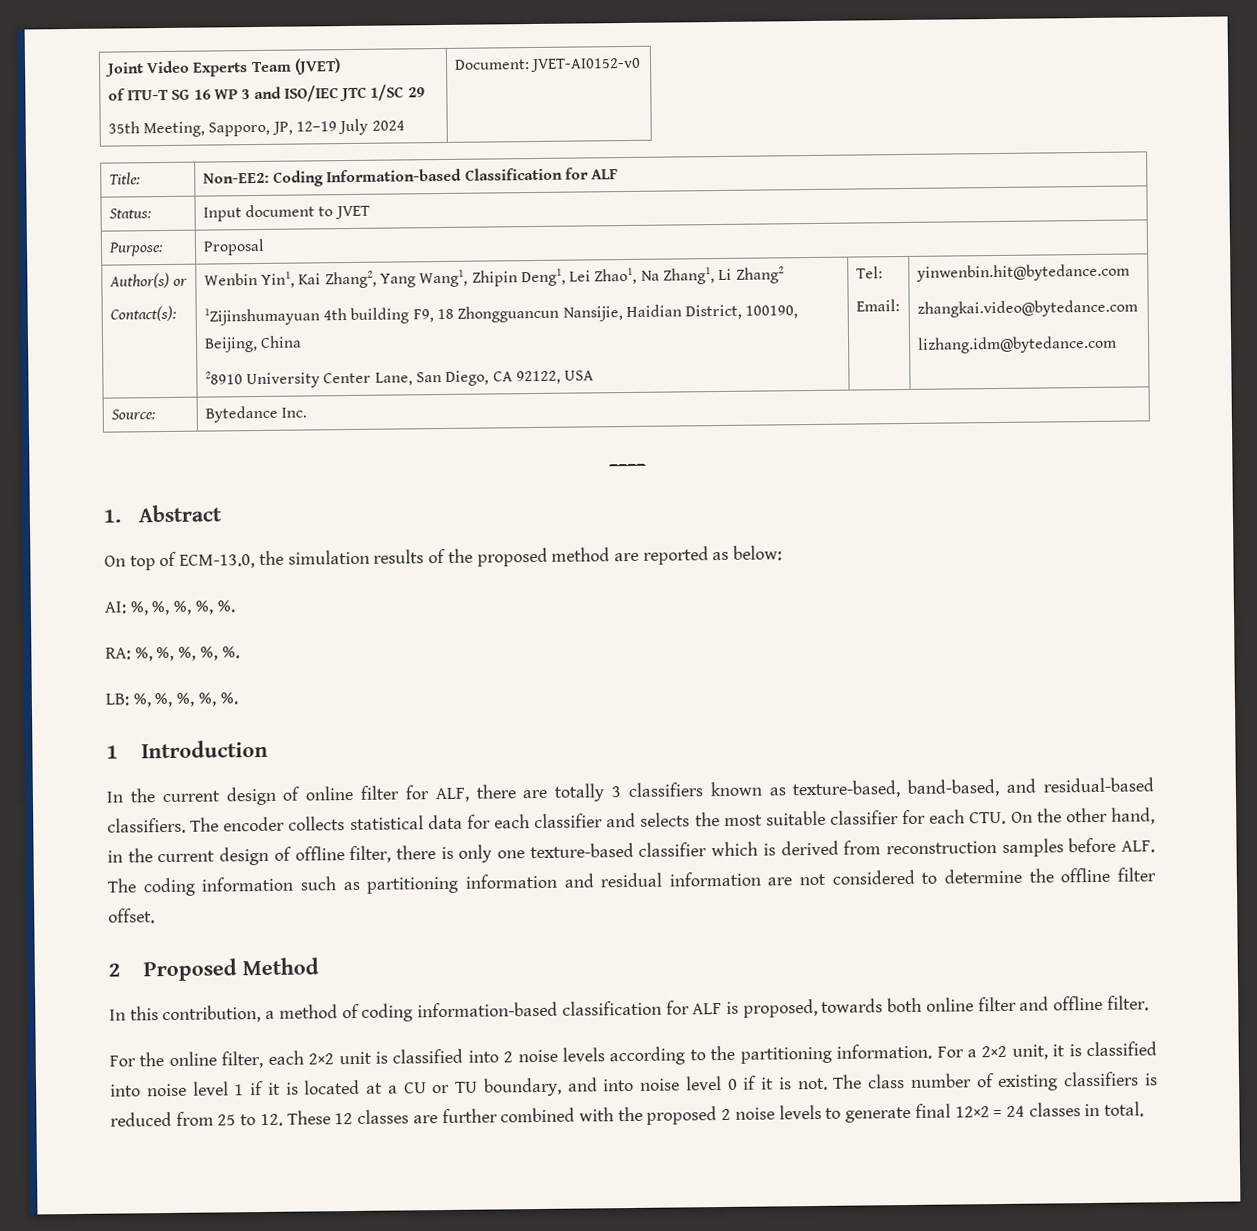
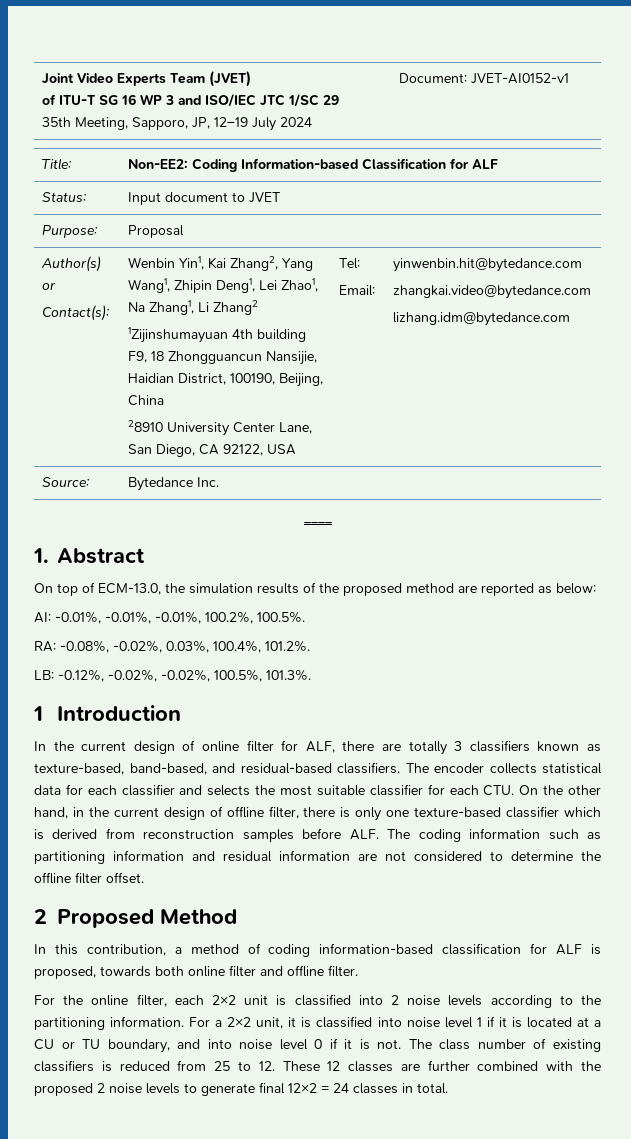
  Joint Video Experts Team (JVET)
  of ITU-T SG 16 WP 3 and ISO/IEC JTC 1/SC 29
- 35th Meeting, Sapporo, JP, 12–19 July 2024 | Document: JVET-AI0152-v0
+ 35th Meeting, Sapporo, JP, 12–19 July 2024 | Document: JVET-AI0152-v1
- AI: %, %, %, %, %.
- RA: %, %, %, %, %.
- LB: %, %, %, %, %.
+ AI: -0.01%, -0.01%, -0.01%, 100.2%, 100.5%.
+ RA: -0.08%, -0.02%, 0.03%, 100.4%, 101.2%.
+ LB: -0.12%, -0.02%, -0.02%, 100.5%, 101.3%.

